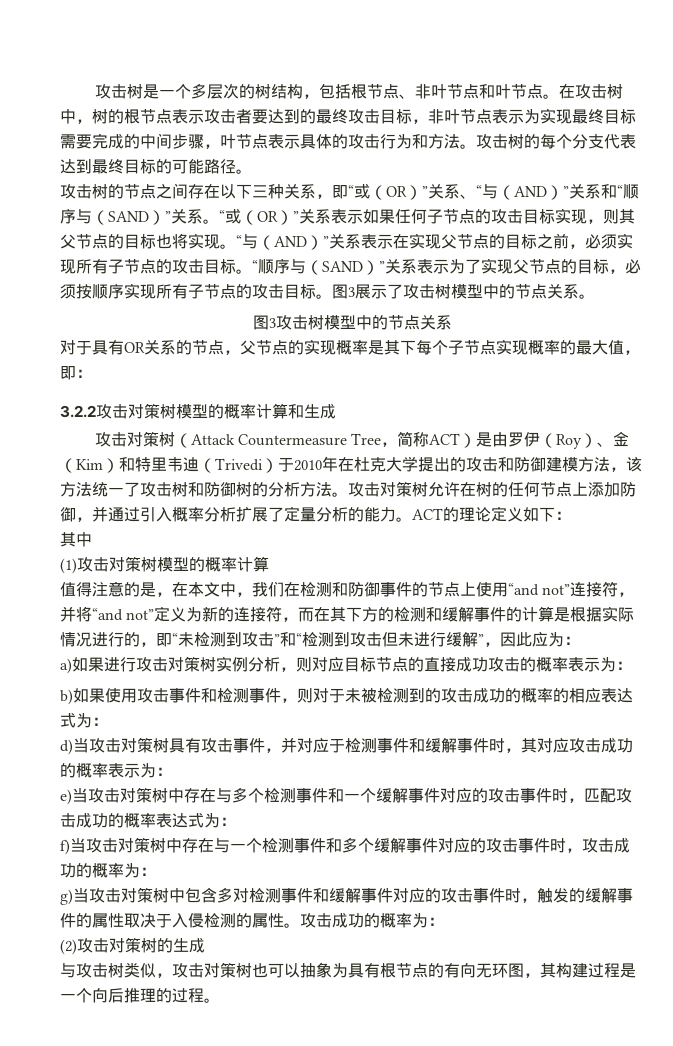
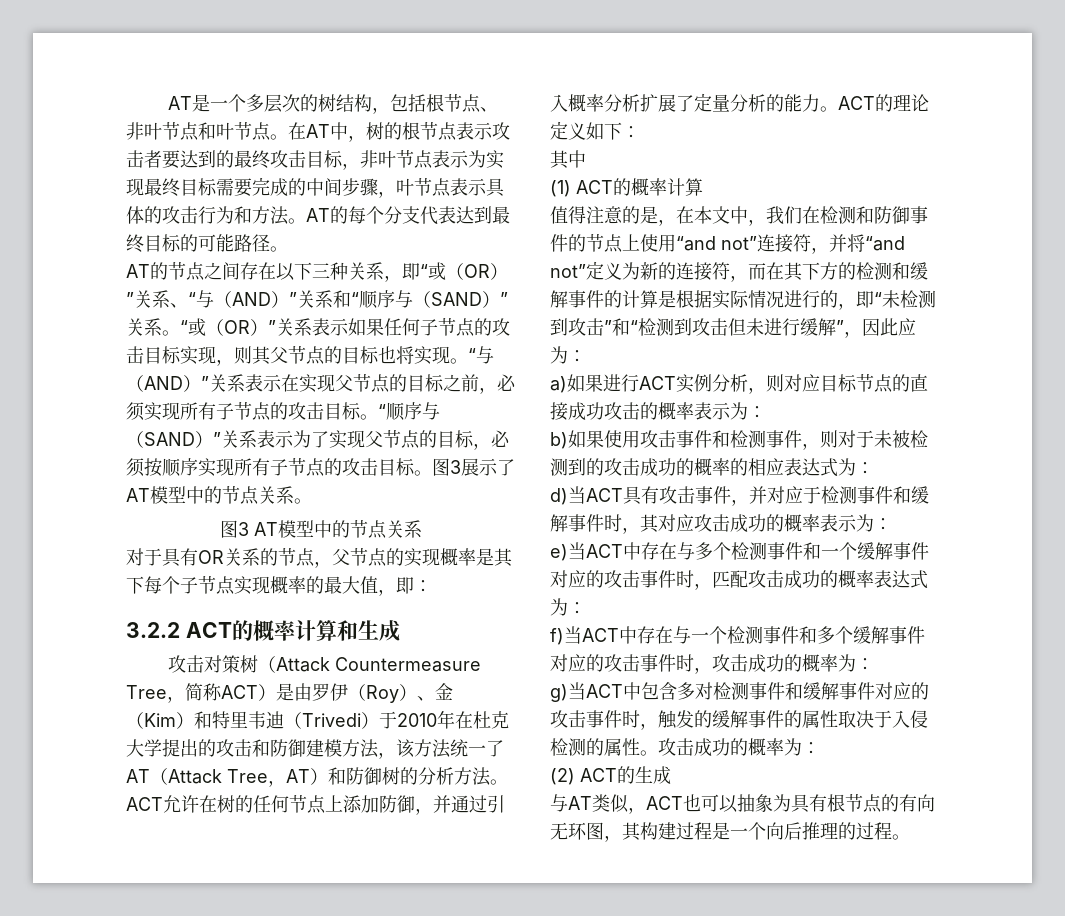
- 攻击树是一个多层次的树结构，包括根节点、非叶节点和叶节点。
+ AT是一个多层次的树结构，包括根节点、非叶节点和叶节点。
- 在攻击树中，树的根节点表示攻击者要达到的最终攻击目标，非叶节点表示为实现最终目标需要完成的中间步骤，叶节点表示具体的攻击行为和方法。
+ 在AT中，树的根节点表示攻击者要达到的最终攻击目标，非叶节点表示为实现最终目标需要完成的中间步骤，叶节点表示具体的攻击行为和方法。
- 攻击树的每个分支代表达到最终目标的可能路径。
+ AT的每个分支代表达到最终目标的可能路径。
- 攻击树的节点之间存在以下三种关系，即“或（OR）”关系、“与（AND）”关系和“顺序与（SAND）”关系。
+ AT的节点之间存在以下三种关系，即“或（OR）”关系、“与（AND）”关系和“顺序与（SAND）”关系。
- 图3展示了攻击树模型中的节点关系。
+ 图3展示了AT模型中的节点关系。
- 图3攻击树模型中的节点关系
+ 图3 AT模型中的节点关系
- 3.2.2攻击对策树模型的概率计算和生成
+ 3.2.2 ACT的概率计算和生成
- 攻击对策树（Attack Countermeasure Tree，简称ACT）是由罗伊（Roy）、金（Kim）和特里韦迪（Trivedi）于2010年在杜克大学提出的攻击和防御建模方法，该方法统一了攻击树和防御树的分析方法。
+ 攻击对策树（Attack Countermeasure Tree，简称ACT）是由罗伊（Roy）、金（Kim）和特里韦迪（Trivedi）于2010年在杜克大学提出的攻击和防御建模方法，该方法统一了AT（Attack Tree，AT）和防御树的分析方法。
- 攻击对策树允许在树的任何节点上添加防御，并通过引入概率分析扩展了定量分析的能力。
+ ACT允许在树的任何节点上添加防御，并通过引入概率分析扩展了定量分析的能力。
- (1)攻击对策树模型的概率计算
+ (1) ACT的概率计算
- a)如果进行攻击对策树实例分析，则对应目标节点的直接成功攻击的概率表示为：
+ a)如果进行ACT实例分析，则对应目标节点的直接成功攻击的概率表示为：
- d)当攻击对策树具有攻击事件，并对应于检测事件和缓解事件时，其对应攻击成功的概率表示为：
+ d)当ACT具有攻击事件，并对应于检测事件和缓解事件时，其对应攻击成功的概率表示为：
- e)当攻击对策树中存在与多个检测事件和一个缓解事件对应的攻击事件时，匹配攻击成功的概率表达式为：
+ e)当ACT中存在与多个检测事件和一个缓解事件对应的攻击事件时，匹配攻击成功的概率表达式为：
- f)当攻击对策树中存在与一个检测事件和多个缓解事件对应的攻击事件时，攻击成功的概率为：
+ f)当ACT中存在与一个检测事件和多个缓解事件对应的攻击事件时，攻击成功的概率为：
- g)当攻击对策树中包含多对检测事件和缓解事件对应的攻击事件时，触发的缓解事件的属性取决于入侵检测的属性。
+ g)当ACT中包含多对检测事件和缓解事件对应的攻击事件时，触发的缓解事件的属性取决于入侵检测的属性。
- (2)攻击对策树的生成
+ (2) ACT的生成
- 与攻击树类似，攻击对策树也可以抽象为具有根节点的有向无环图，其构建过程是一个向后推理的过程。
+ 与AT类似，ACT也可以抽象为具有根节点的有向无环图，其构建过程是一个向后推理的过程。

